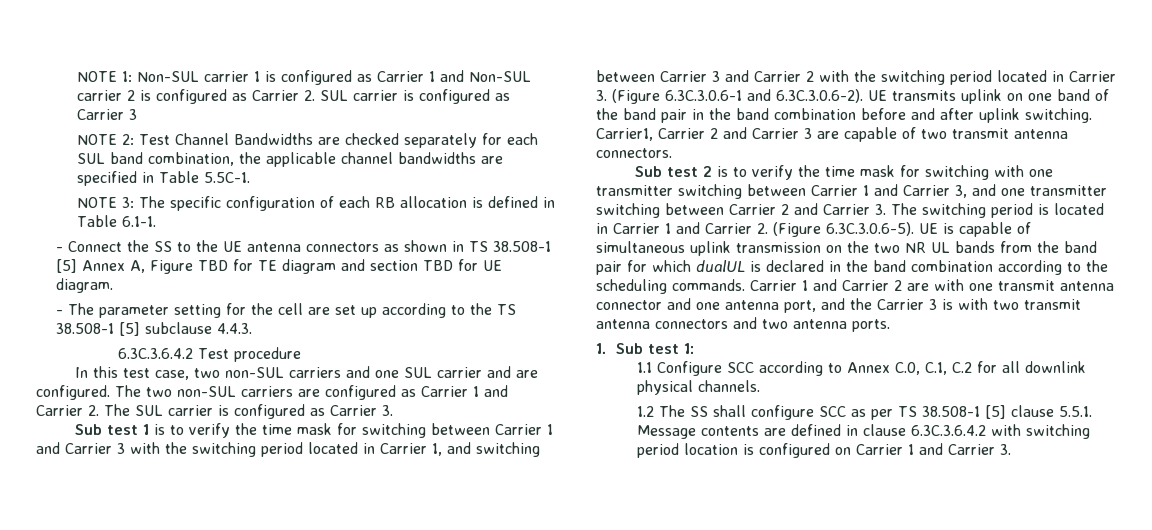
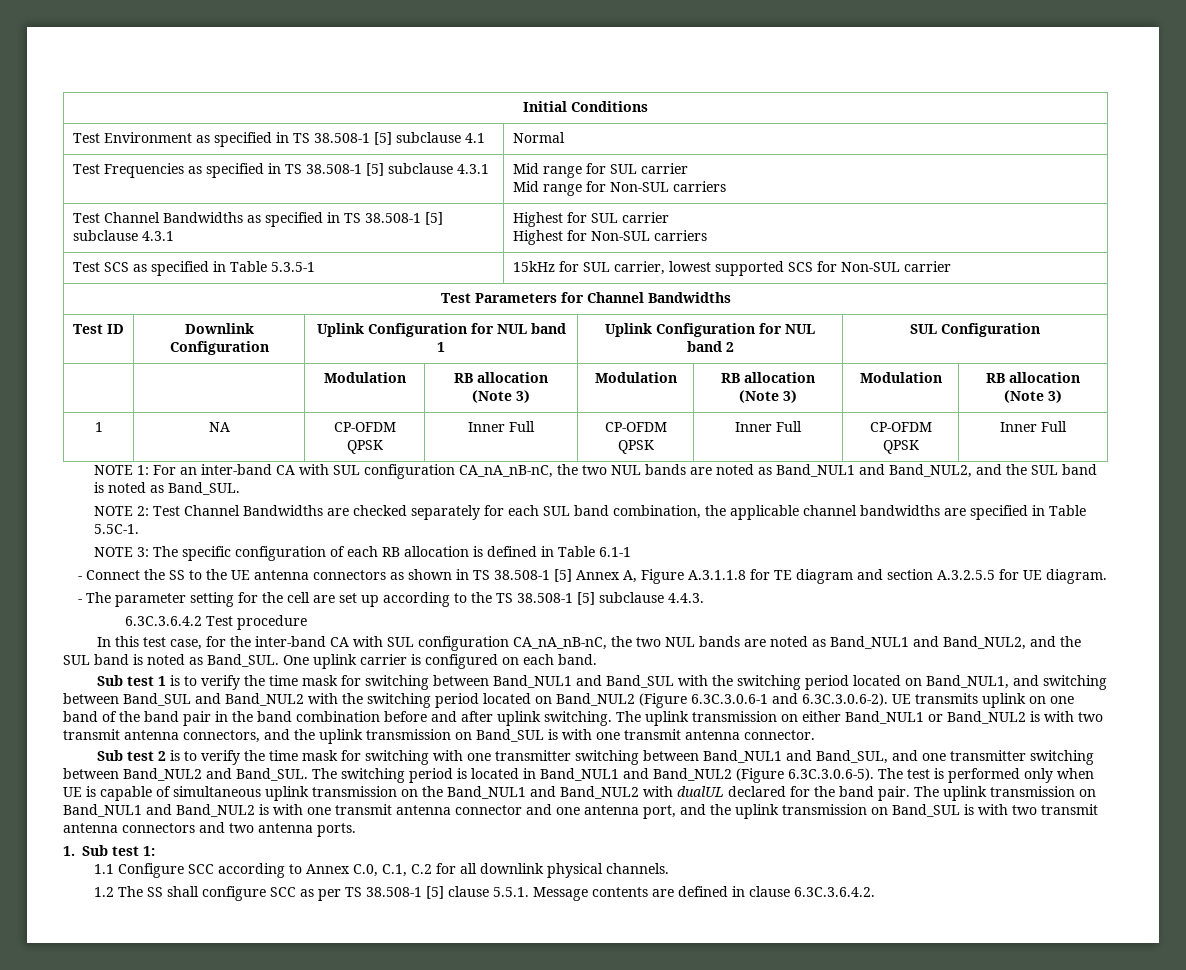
- NOTE 1: Non-SUL carrier 1 is configured as Carrier 1 and Non-SUL carrier 2 is configured as Carrier 2. SUL carrier is configured as Carrier 3
+ Initial Conditions
+ Test Environment as specified in TS 38.508-1 [5] subclause 4.1 | Normal
+ Test Frequencies as specified in TS 38.508-1 [5] subclause 4.3.1 | Mid range for SUL carrier
+ Mid range for Non-SUL carriers
+ Test Channel Bandwidths as specified in TS 38.508-1 [5] subclause 4.3.1 | Highest for SUL carrier
+ Highest for Non-SUL carriers
+ Test SCS as specified in Table 5.3.5-1 | 15kHz for SUL carrier, lowest supported SCS for Non-SUL carrier
+ Test Parameters for Channel Bandwidths
+ Test ID | Downlink Configuration | Uplink Configuration for NUL band 1 | Uplink Configuration for NUL band 2 | SUL Configuration
+ | | Modulation | RB allocation (Note 3) | Modulation | RB allocation (Note 3) | Modulation | RB allocation (Note 3)
+ 1 | NA | CP-OFDM QPSK | Inner Full | CP-OFDM QPSK | Inner Full | CP-OFDM QPSK | Inner Full
+ NOTE 1: For an inter-band CA with SUL configuration CA_nA_nB-nC, the two NUL bands are noted as Band_NUL1 and Band_NUL2, and the SUL band is noted as Band_SUL.
- NOTE 3: The specific configuration of each RB allocation is defined in Table 6.1-1.
+ NOTE 3: The specific configuration of each RB allocation is defined in Table 6.1-1
- - Connect the SS to the UE antenna connectors as shown in TS 38.508-1 [5] Annex A, Figure TBD for TE diagram and section TBD for UE diagram.
+ - Connect the SS to the UE antenna connectors as shown in TS 38.508-1 [5] Annex A, Figure A.3.1.1.8 for TE diagram and section A.3.2.5.5 for UE diagram.
- In this test case, two non-SUL carriers and one SUL carrier and are configured. The two non-SUL carriers are configured as Carrier 1 and Carrier 2. The SUL carrier is configured as Carrier 3.
+ In this test case, for the inter-band CA with SUL configuration CA_nA_nB-nC, the two NUL bands are noted as Band_NUL1 and Band_NUL2, and the SUL band is noted as Band_SUL. One uplink carrier is configured on each band.
- Sub test 1 is to verify the time mask for switching between Carrier 1 and Carrier 3 with the switching period located in Carrier 1, and switching between Carrier 3 and Carrier 2 with the switching period located in Carrier 3. (Figure 6.3C.3.0.6-1 and 6.3C.3.0.6-2). UE transmits uplink on one band of the band pair in the band combination before and after uplink switching.
+ Sub test 1 is to verify the time mask for switching between Band_NUL1 and Band_SUL with the switching period located on Band_NUL1, and switching between Band_SUL and Band_NUL2 with the switching period located on Band_NUL2 (Figure 6.3C.3.0.6-1 and 6.3C.3.0.6-2). UE transmits uplink on one band of the band pair in the band combination before and after uplink switching.
- Carrier1, Carrier 2 and Carrier 3 are capable of two transmit antenna connectors.
+ The uplink transmission on either Band_NUL1 or Band_NUL2 is with two transmit antenna connectors, and the uplink transmission on Band_SUL is with one transmit antenna connector.
- Sub test 2 is to verify the time mask for switching with one transmitter switching between Carrier 1 and Carrier 3, and one transmitter switching between Carrier 2 and Carrier 3. The switching period is located in Carrier 1 and Carrier 2. (Figure 6.3C.3.0.6-5). UE is capable of simultaneous uplink transmission on the two NR UL bands from the band pair for which dualUL is declared in the band combination according to the scheduling commands. Carrier 1 and Carrier 2 are with one transmit antenna connector and one antenna port, and the Carrier 3 is with two transmit antenna connectors and two antenna ports.
+ Sub test 2 is to verify the time mask for switching with one transmitter switching between Band_NUL1 and Band_SUL, and one transmitter switching between Band_NUL2 and Band_SUL. The switching period is located in Band_NUL1 and Band_NUL2 (Figure 6.3C.3.0.6-5). The test is performed only when UE is capable of simultaneous uplink transmission on the Band_NUL1 and Band_NUL2 with dualUL declared for the band pair. The uplink transmission on Band_NUL1 and Band_NUL2 is with one transmit antenna connector and one antenna port, and the uplink transmission on Band_SUL is with two transmit antenna connectors and two antenna ports.
- 1.2 The SS shall configure SCC as per TS 38.508-1 [5] clause 5.5.1. Message contents are defined in clause 6.3C.3.6.4.2 with switching period location is configured on Carrier 1 and Carrier 3.
+ 1.2 The SS shall configure SCC as per TS 38.508-1 [5] clause 5.5.1. Message contents are defined in clause 6.3C.3.6.4.2.

